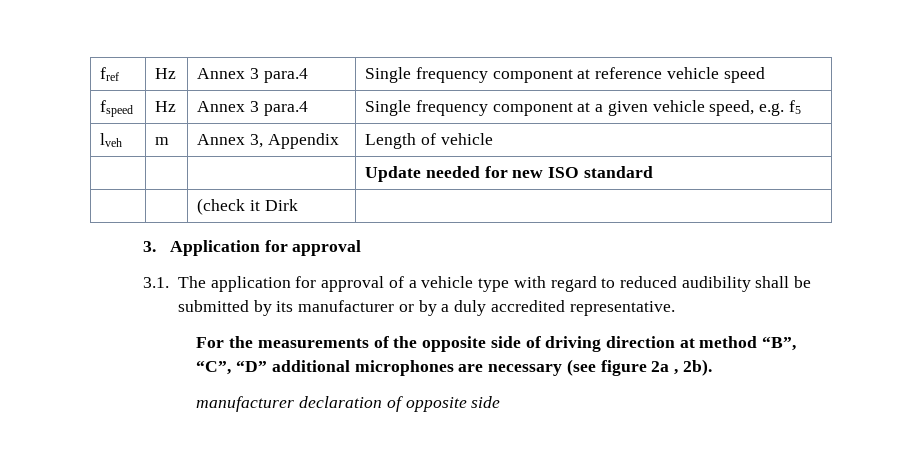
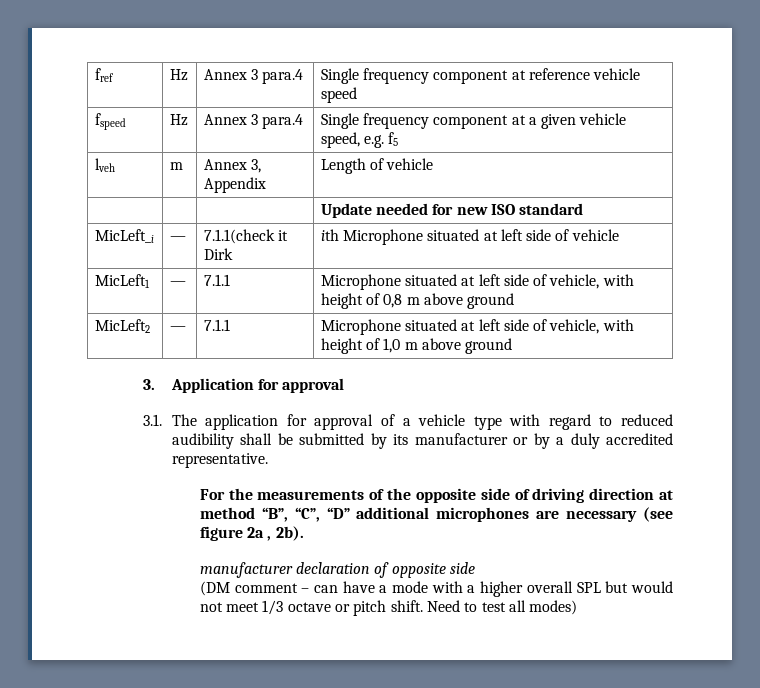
- | | (check it Dirk |
+ MicLeft_i | — | 7.1.1(check it Dirk | ith Microphone situated at left side of vehicle
+ MicLeft1 | — | 7.1.1 | Microphone situated at left side of vehicle, with height of 0,8 m above ground
+ MicLeft2 | — | 7.1.1 | Microphone situated at left side of vehicle, with height of 1,0 m above ground
+ (DM comment – can have a mode with a higher overall SPL but would not meet 1/3 octave or pitch shift. Need to test all modes)

